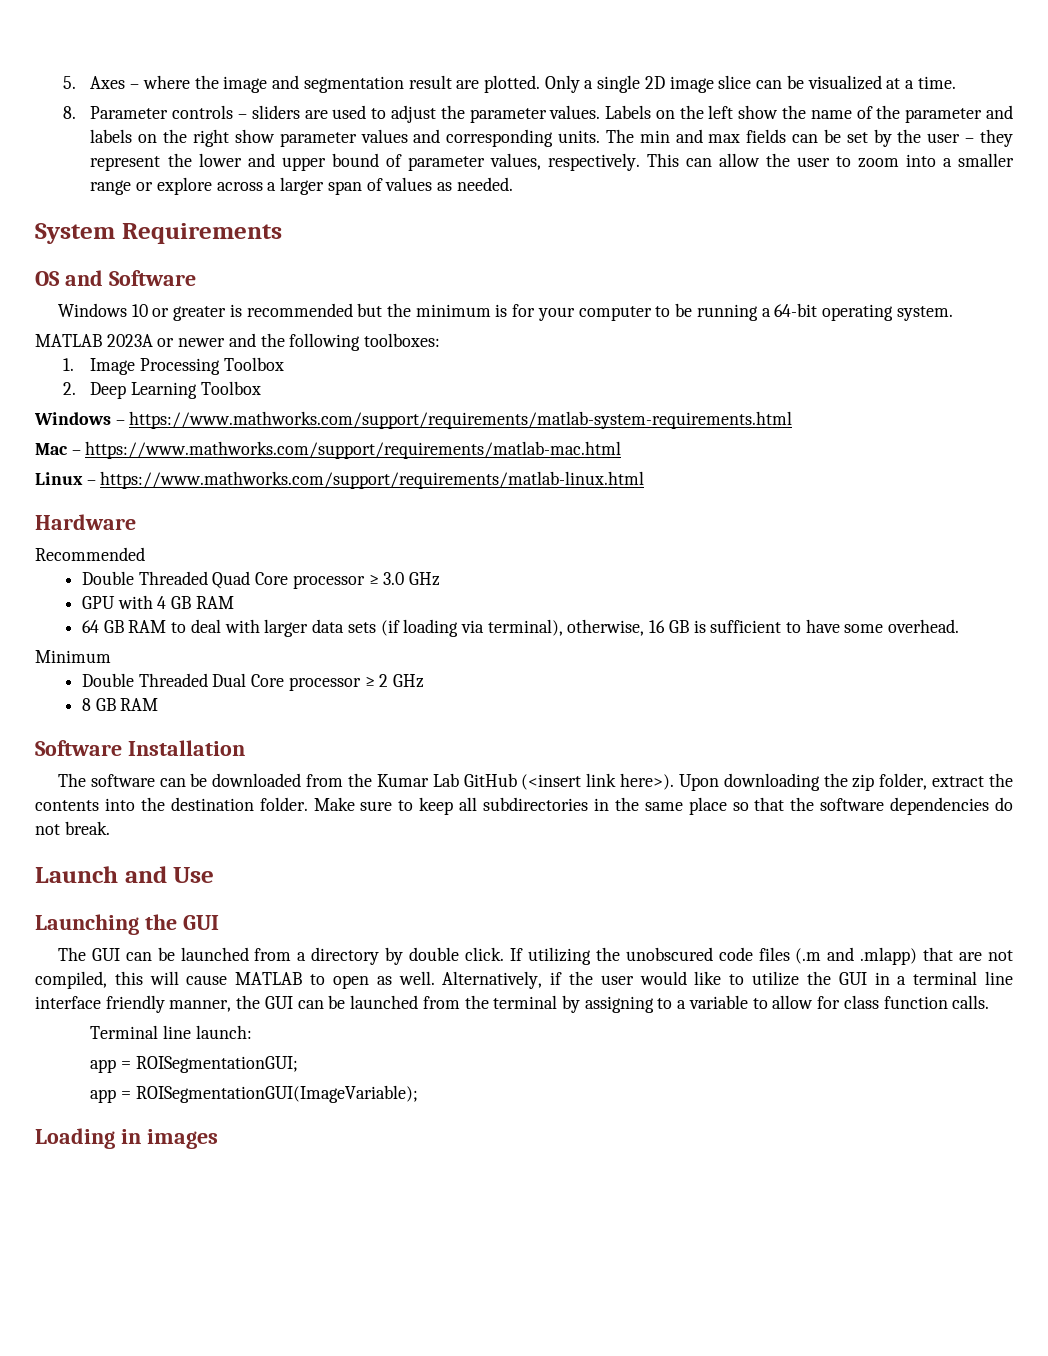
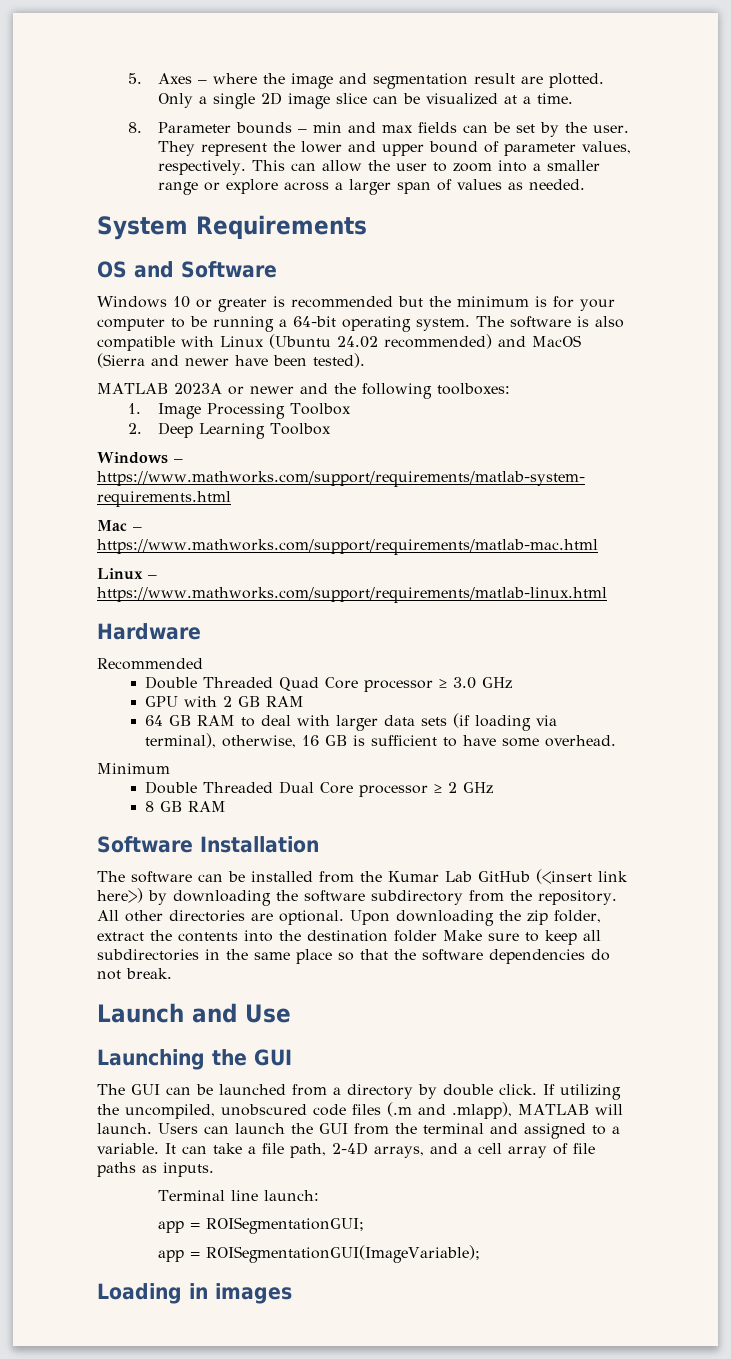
- 8. Parameter controls – sliders are used to adjust the parameter values. Labels on the left show the name of the parameter and labels on the right show parameter values and corresponding units. The min and max fields can be set by the user – they represent the lower and upper bound of parameter values, respectively.
+ 8. Parameter bounds – min and max fields can be set by the user. They represent the lower and upper bound of parameter values, respectively.
+ The software is also compatible with Linux (Ubuntu 24.02 recommended) and MacOS (Sierra and newer have been tested).
- GPU with 4 GB RAM
+ GPU with 2 GB RAM
- The software can be downloaded from the Kumar Lab GitHub (<insert link here>).
+ The software can be installed from the Kumar Lab GitHub (<insert link here>) by downloading the software subdirectory from the repository. All other directories are optional.
- Upon downloading the zip folder, extract the contents into the destination folder. Make sure to keep all subdirectories in the same place so that the software dependencies do not break.
+ Upon downloading the zip folder, extract the contents into the destination folder Make sure to keep all subdirectories in the same place so that the software dependencies do not break.
- If utilizing the unobscured code files (.m and .mlapp) that are not compiled, this will cause MATLAB to open as well. Alternatively, if the user would like to utilize the GUI in a terminal line interface friendly manner, the GUI can be launched from the terminal by assigning to a variable to allow for class function calls.
+ If utilizing the uncompiled, unobscured code files (.m and .mlapp), MATLAB will launch. Users can launch the GUI from the terminal and assigned to a variable. It can take a file path, 2-4D arrays, and a cell array of file paths as inputs.

